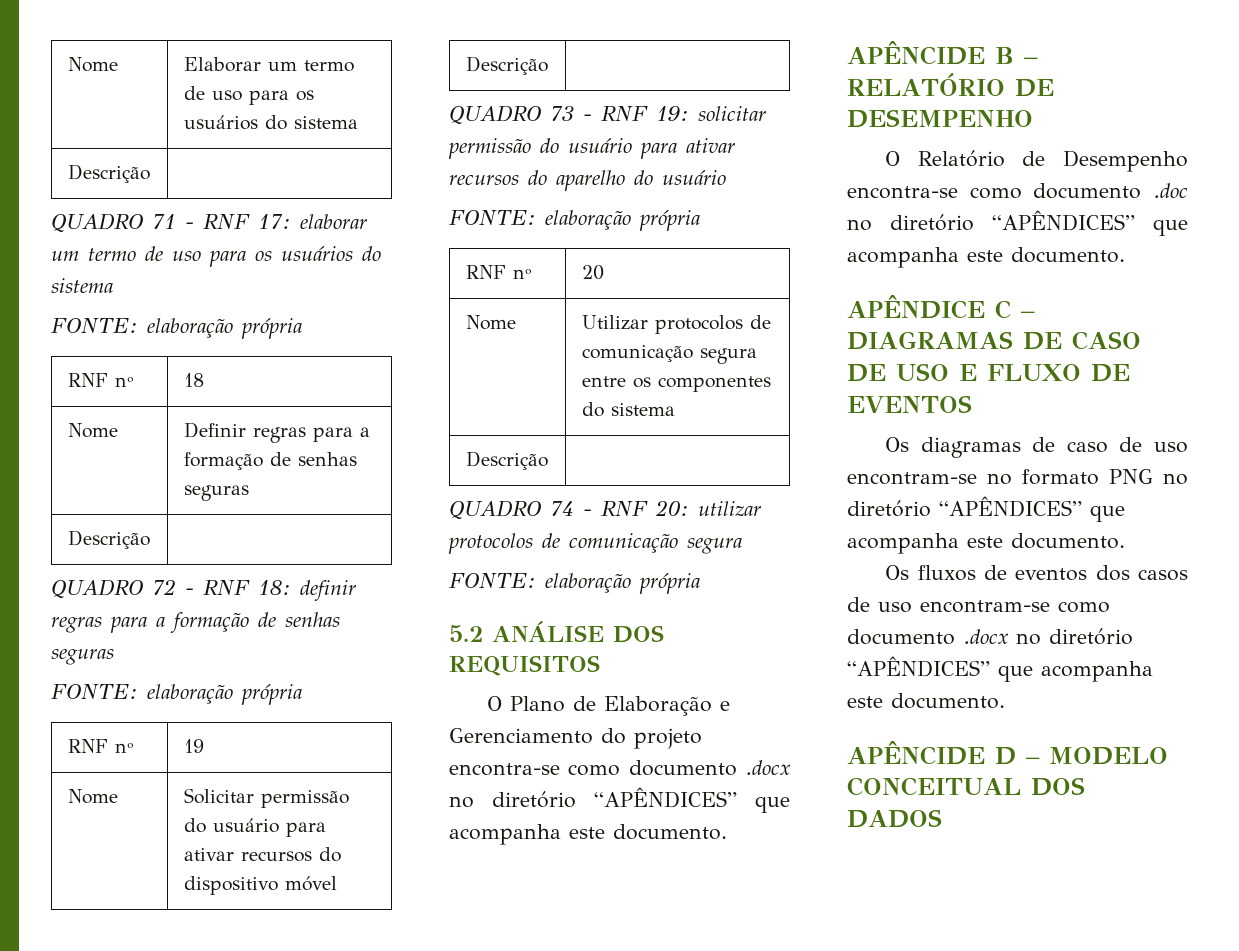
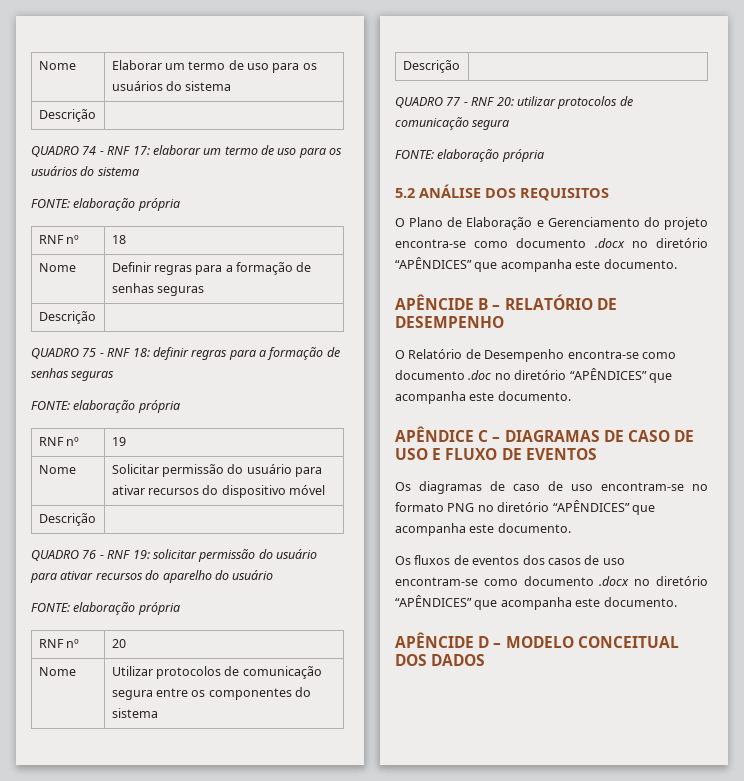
- QUADRO 71 - RNF 17: elaborar um termo de uso para os usuários do sistema
+ QUADRO 74 - RNF 17: elaborar um termo de uso para os usuários do sistema
- QUADRO 72 - RNF 18: definir regras para a formação de senhas seguras
+ QUADRO 75 - RNF 18: definir regras para a formação de senhas seguras
- QUADRO 73 - RNF 19: solicitar permissão do usuário para ativar recursos do aparelho do usuário
+ QUADRO 76 - RNF 19: solicitar permissão do usuário para ativar recursos do aparelho do usuário
- QUADRO 74 - RNF 20: utilizar protocolos de comunicação segura
+ QUADRO 77 - RNF 20: utilizar protocolos de comunicação segura

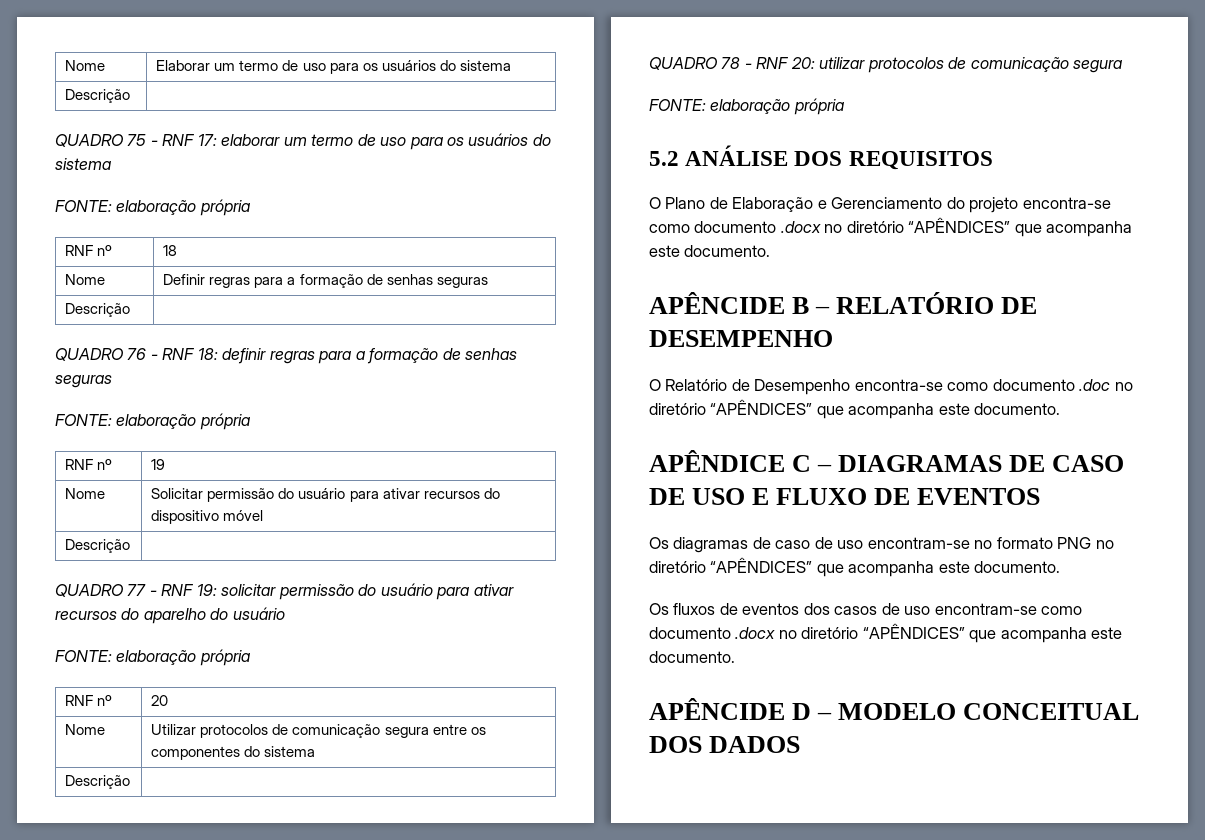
- QUADRO 74 - RNF 17: elaborar um termo de uso para os usuários do sistema
+ QUADRO 75 - RNF 17: elaborar um termo de uso para os usuários do sistema
- QUADRO 75 - RNF 18: definir regras para a formação de senhas seguras
+ QUADRO 76 - RNF 18: definir regras para a formação de senhas seguras
- QUADRO 76 - RNF 19: solicitar permissão do usuário para ativar recursos do aparelho do usuário
+ QUADRO 77 - RNF 19: solicitar permissão do usuário para ativar recursos do aparelho do usuário
- QUADRO 77 - RNF 20: utilizar protocolos de comunicação segura
+ QUADRO 78 - RNF 20: utilizar protocolos de comunicação segura

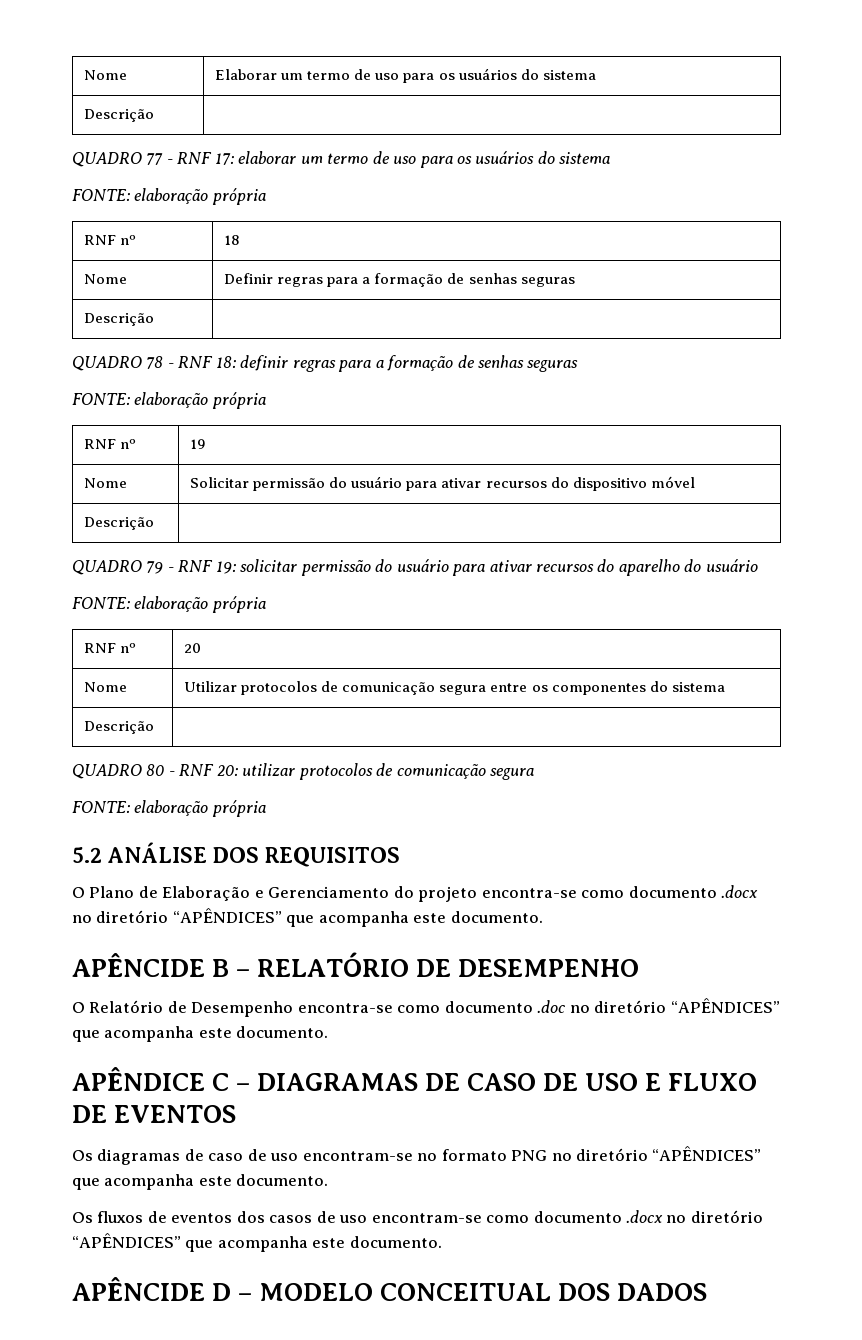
- QUADRO 75 - RNF 17: elaborar um termo de uso para os usuários do sistema
+ QUADRO 77 - RNF 17: elaborar um termo de uso para os usuários do sistema
- QUADRO 76 - RNF 18: definir regras para a formação de senhas seguras
+ QUADRO 78 - RNF 18: definir regras para a formação de senhas seguras
- QUADRO 77 - RNF 19: solicitar permissão do usuário para ativar recursos do aparelho do usuário
+ QUADRO 79 - RNF 19: solicitar permissão do usuário para ativar recursos do aparelho do usuário
- QUADRO 78 - RNF 20: utilizar protocolos de comunicação segura
+ QUADRO 80 - RNF 20: utilizar protocolos de comunicação segura

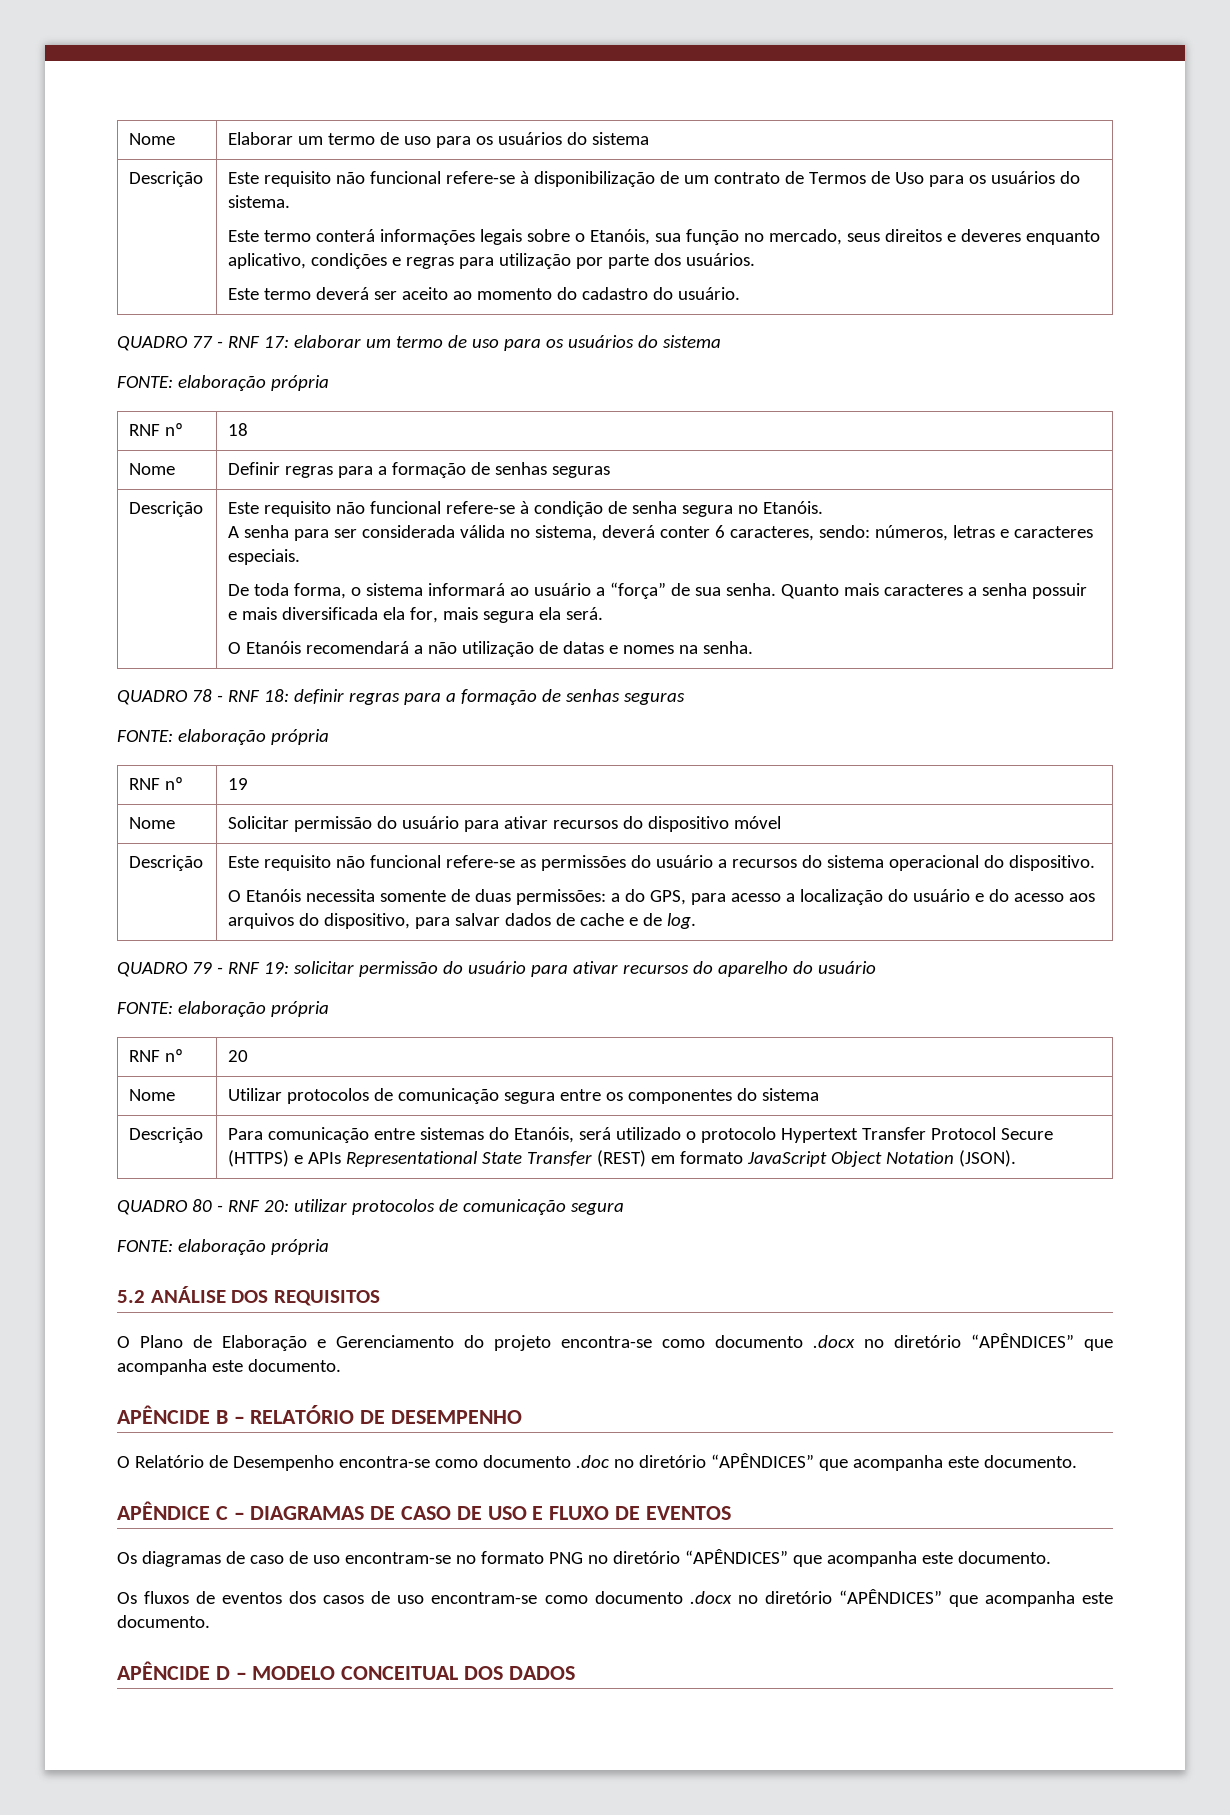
+ Este requisito não funcional refere-se à disponibilização de um contrato de Termos de Uso para os usuários do sistema.
+ Este termo conterá informações legais sobre o Etanóis, sua função no mercado, seus direitos e deveres enquanto aplicativo, condições e regras para utilização por parte dos usuários.
+ Este termo deverá ser aceito ao momento do cadastro do usuário.
+ Este requisito não funcional refere-se à condição de senha segura no Etanóis.
+ A senha para ser considerada válida no sistema, deverá conter 6 caracteres, sendo: números, letras e caracteres especiais.
+ De toda forma, o sistema informará ao usuário a “força” de sua senha. Quanto mais caracteres a senha possuir e mais diversificada ela for, mais segura ela será.
+ O Etanóis recomendará a não utilização de datas e nomes na senha.
+ Este requisito não funcional refere-se as permissões do usuário a recursos do sistema operacional do dispositivo.
+ O Etanóis necessita somente de duas permissões: a do GPS, para acesso a localização do usuário e do acesso aos arquivos do dispositivo, para salvar dados de cache e de log.
  Nome | Utilizar protocolos de comunicação segura entre os componentes do sistema
- Descrição |
+ Descrição | Para comunicação entre sistemas do Etanóis, será utilizado o protocolo Hypertext Transfer Protocol Secure (HTTPS) e APIs Representational State Transfer (REST) em formato JavaScript Object Notation (JSON).

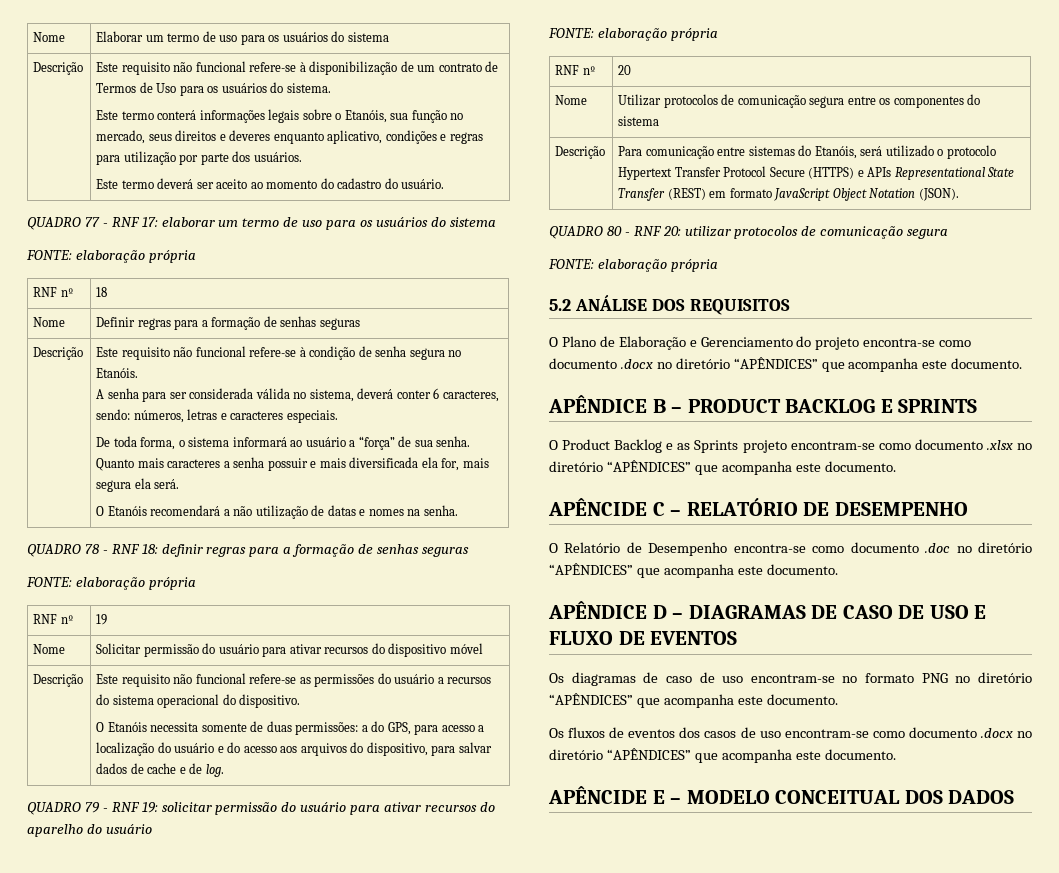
- APÊNCIDE B – RELATÓRIO DE DESEMPENHO
+ APÊNDICE B – PRODUCT BACKLOG E SPRINTS
+ O Product Backlog e as Sprints projeto encontram-se como documento .xlsx no diretório “APÊNDICES” que acompanha este documento.
+ APÊNCIDE C – RELATÓRIO DE DESEMPENHO
- APÊNDICE C – DIAGRAMAS DE CASO DE USO E FLUXO DE EVENTOS
+ APÊNDICE D – DIAGRAMAS DE CASO DE USO E FLUXO DE EVENTOS
- APÊNCIDE D – MODELO CONCEITUAL DOS DADOS
+ APÊNCIDE E – MODELO CONCEITUAL DOS DADOS

